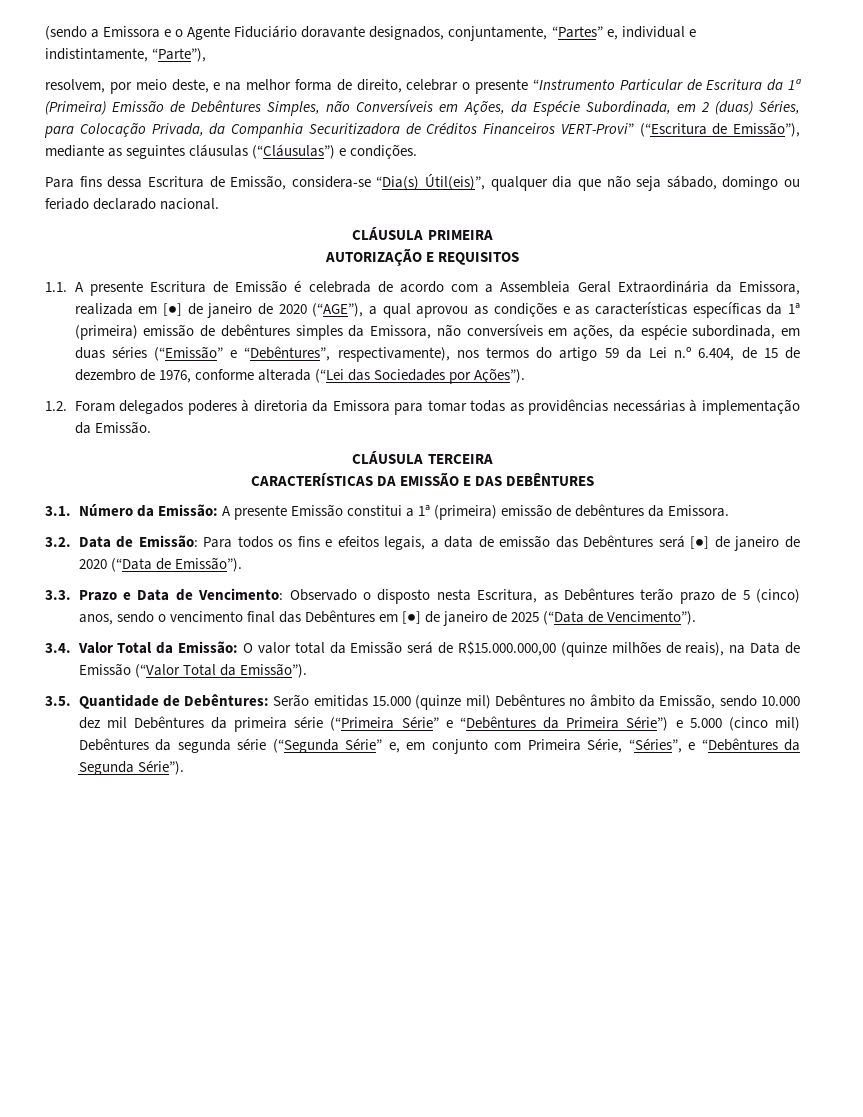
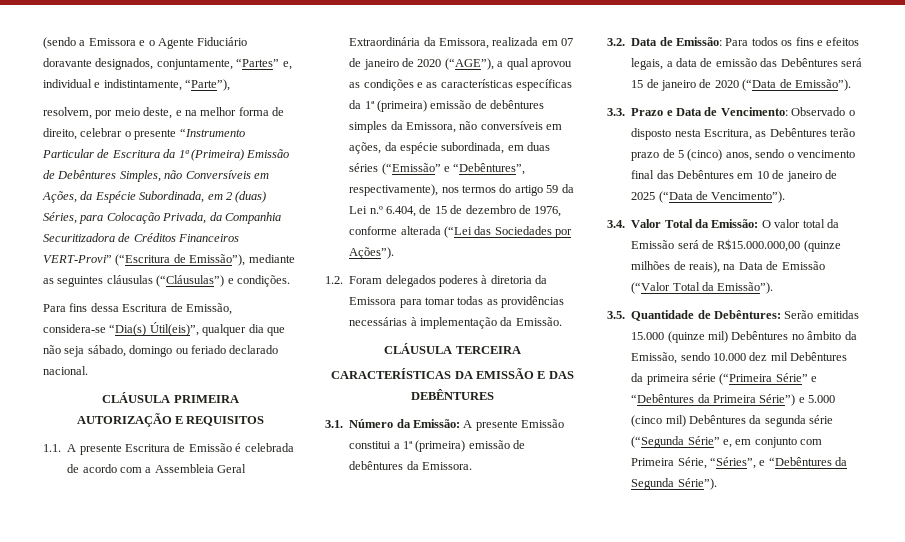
- 1.1. A presente Escritura de Emissão é celebrada de acordo com a Assembleia Geral Extraordinária da Emissora, realizada em [●] de janeiro de 2020 (“AGE”), a qual aprovou as condições e as características específicas da 1ª (primeira) emissão de debêntures simples da Emissora, não conversíveis em ações, da espécie subordinada, em duas séries (“Emissão” e “Debêntures”, respectivamente), nos termos do artigo 59 da Lei n.º 6.404, de 15 de dezembro de 1976, conforme alterada (“Lei das Sociedades por Ações”).
+ 1.1. A presente Escritura de Emissão é celebrada de acordo com a Assembleia Geral Extraordinária da Emissora, realizada em 07 de janeiro de 2020 (“AGE”), a qual aprovou as condições e as características específicas da 1ª (primeira) emissão de debêntures simples da Emissora, não conversíveis em ações, da espécie subordinada, em duas séries (“Emissão” e “Debêntures”, respectivamente), nos termos do artigo 59 da Lei n.º 6.404, de 15 de dezembro de 1976, conforme alterada (“Lei das Sociedades por Ações”).
- 3.2. Data de Emissão: Para todos os fins e efeitos legais, a data de emissão das Debêntures será [●] de janeiro de 2020 (“Data de Emissão”).
+ 3.2. Data de Emissão: Para todos os fins e efeitos legais, a data de emissão das Debêntures será 15 de janeiro de 2020 (“Data de Emissão”).
- 3.3. Prazo e Data de Vencimento: Observado o disposto nesta Escritura, as Debêntures terão prazo de 5 (cinco) anos, sendo o vencimento final das Debêntures em [●] de janeiro de 2025 (“Data de Vencimento”).
+ 3.3. Prazo e Data de Vencimento: Observado o disposto nesta Escritura, as Debêntures terão prazo de 5 (cinco) anos, sendo o vencimento final das Debêntures em 10 de janeiro de 2025 (“Data de Vencimento”).

